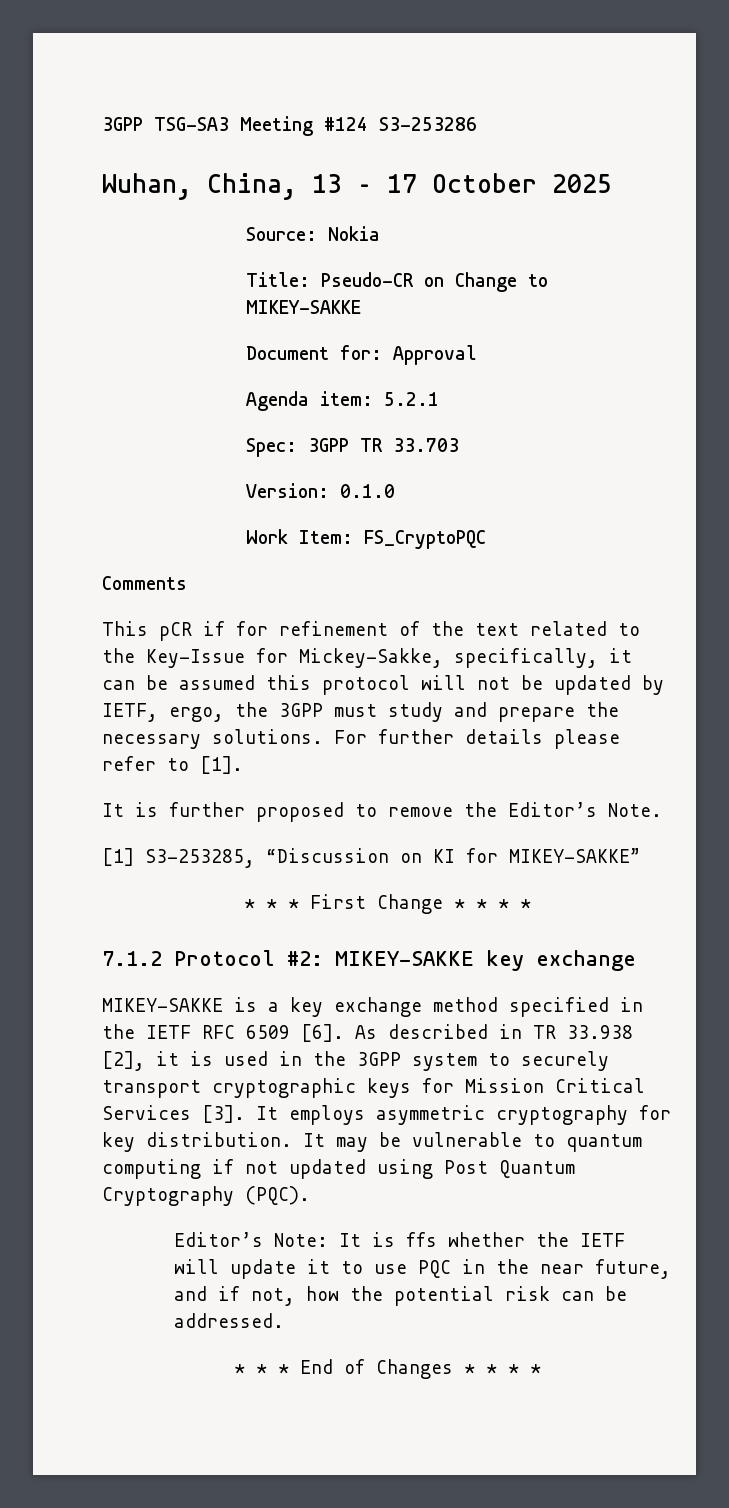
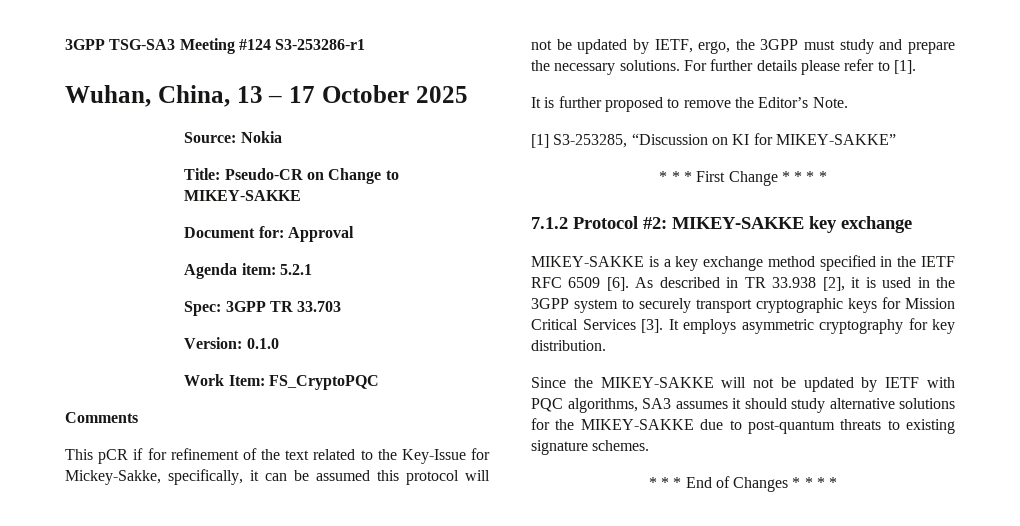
- 3GPP TSG-SA3 Meeting #124 S3-253286
+ 3GPP TSG-SA3 Meeting #124 S3-253286-r1
- It employs asymmetric cryptography for key distribution. It may be vulnerable to quantum computing if not updated using Post Quantum Cryptography (PQC).
- Editor’s Note: It is ffs whether the IETF will update it to use PQC in the near future, and if not, how the potential risk can be addressed.
+ It employs asymmetric cryptography for key distribution.
+ Since the MIKEY-SAKKE will not be updated by IETF with PQC algorithms, SA3 assumes it should study alternative solutions for the MIKEY-SAKKE due to post-quantum threats to existing signature schemes.

